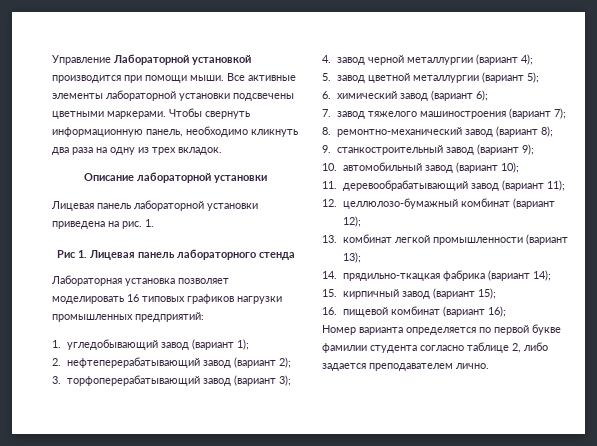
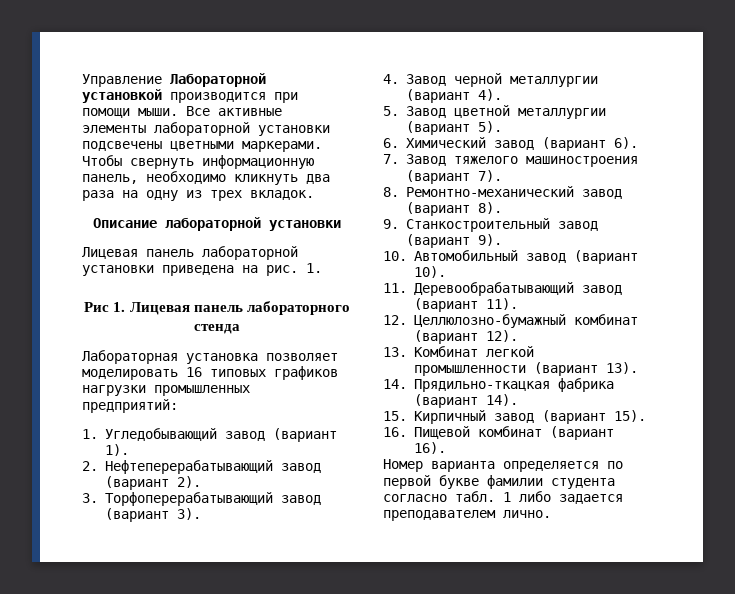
- 1. угледобывающий завод (вариант 1);
+ 1. Угледобывающий завод (вариант 1).
- 2. нефтеперерабатывающий завод (вариант 2);
+ 2. Нефтеперерабатывающий завод (вариант 2).
- 3. торфоперерабатывающий завод (вариант 3);
+ 3. Торфоперерабатывающий завод (вариант 3).
- 4. завод черной металлургии (вариант 4);
+ 4. Завод черной металлургии (вариант 4).
- 5. завод цветной металлургии (вариант 5);
+ 5. Завод цветной металлургии (вариант 5).
- 6. химический завод (вариант 6);
+ 6. Химический завод (вариант 6).
- 7. завод тяжелого машиностроения (вариант 7);
+ 7. Завод тяжелого машиностроения (вариант 7).
- 8. ремонтно-механический завод (вариант 8);
+ 8. Ремонтно-механический завод (вариант 8).
- 9. станкостроительный завод (вариант 9);
+ 9. Станкостроительный завод (вариант 9).
- 10. автомобильный завод (вариант 10);
+ 10. Автомобильный завод (вариант 10).
- 11. деревообрабатывающий завод (вариант 11);
+ 11. Деревообрабатывающий завод (вариант 11).
- 12. целлюлозо-бумажный комбинат (вариант 12);
+ 12. Целлюлозно-бумажный комбинат (вариант 12).
- 13. комбинат легкой промышленности (вариант 13);
+ 13. Комбинат легкой промышленности (вариант 13).
- 14. прядильно-ткацкая фабрика (вариант 14);
+ 14. Прядильно-ткацкая фабрика (вариант 14).
- 15. кирпичный завод (вариант 15);
+ 15. Кирпичный завод (вариант 15).
- 16. пищевой комбинат (вариант 16);
+ 16. Пищевой комбинат (вариант 16).
- Номер варианта определяется по первой букве фамилии студента согласно таблице 2, либо задается преподавателем лично.
+ Номер варианта определяется по первой букве фамилии студента согласно табл. 1 либо задается преподавателем лично.

